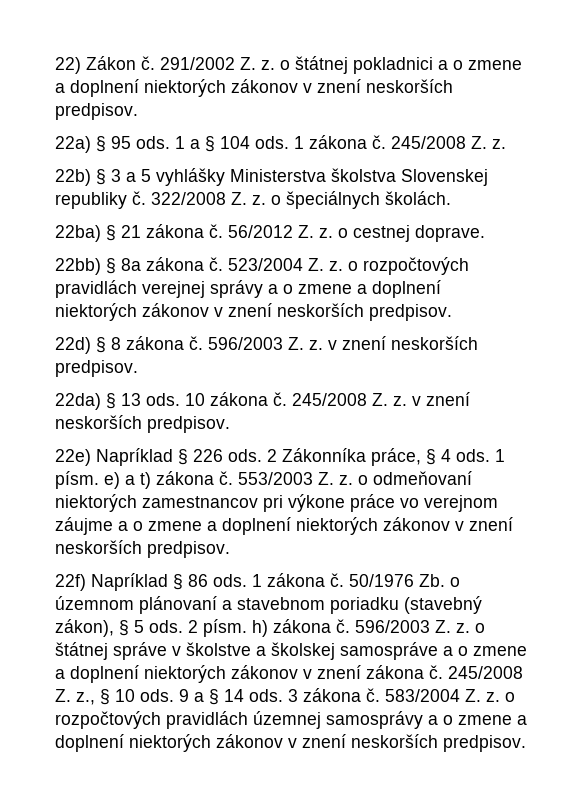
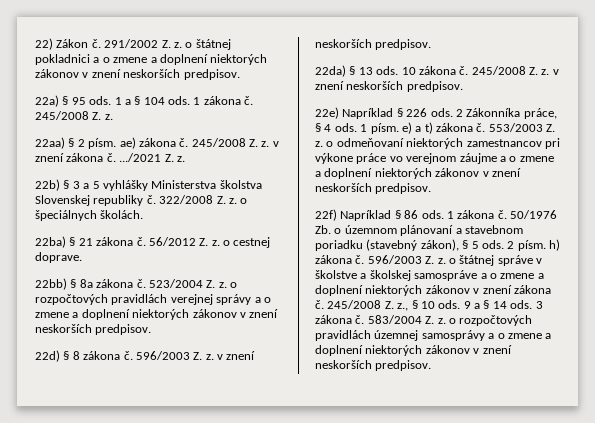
+ 22aa) § 2 písm. ae) zákona č. 245/2008 Z. z. v znení zákona č. .../2021 Z. z.

